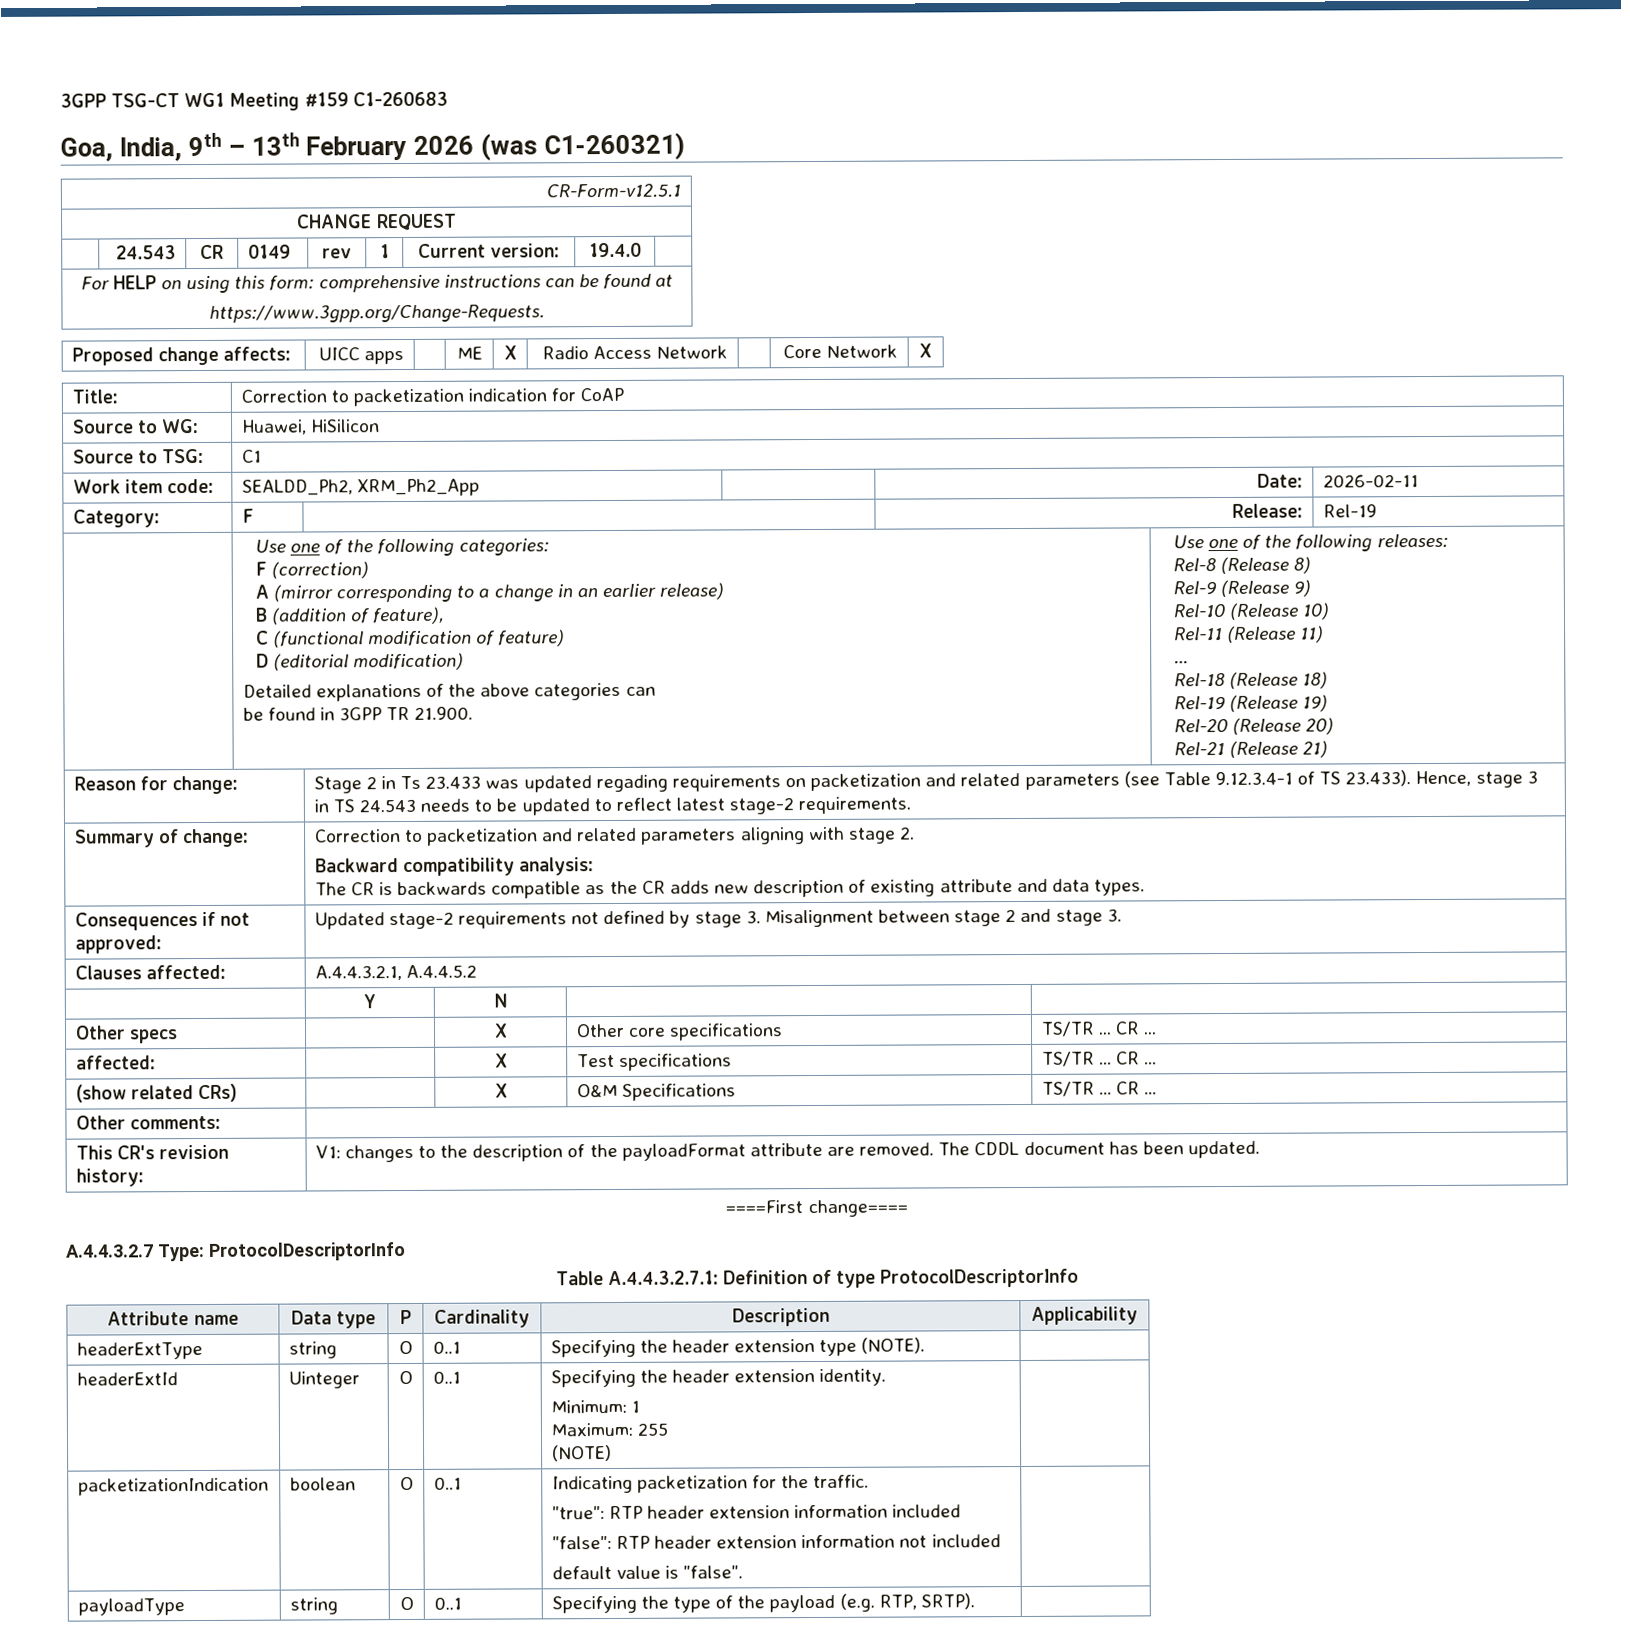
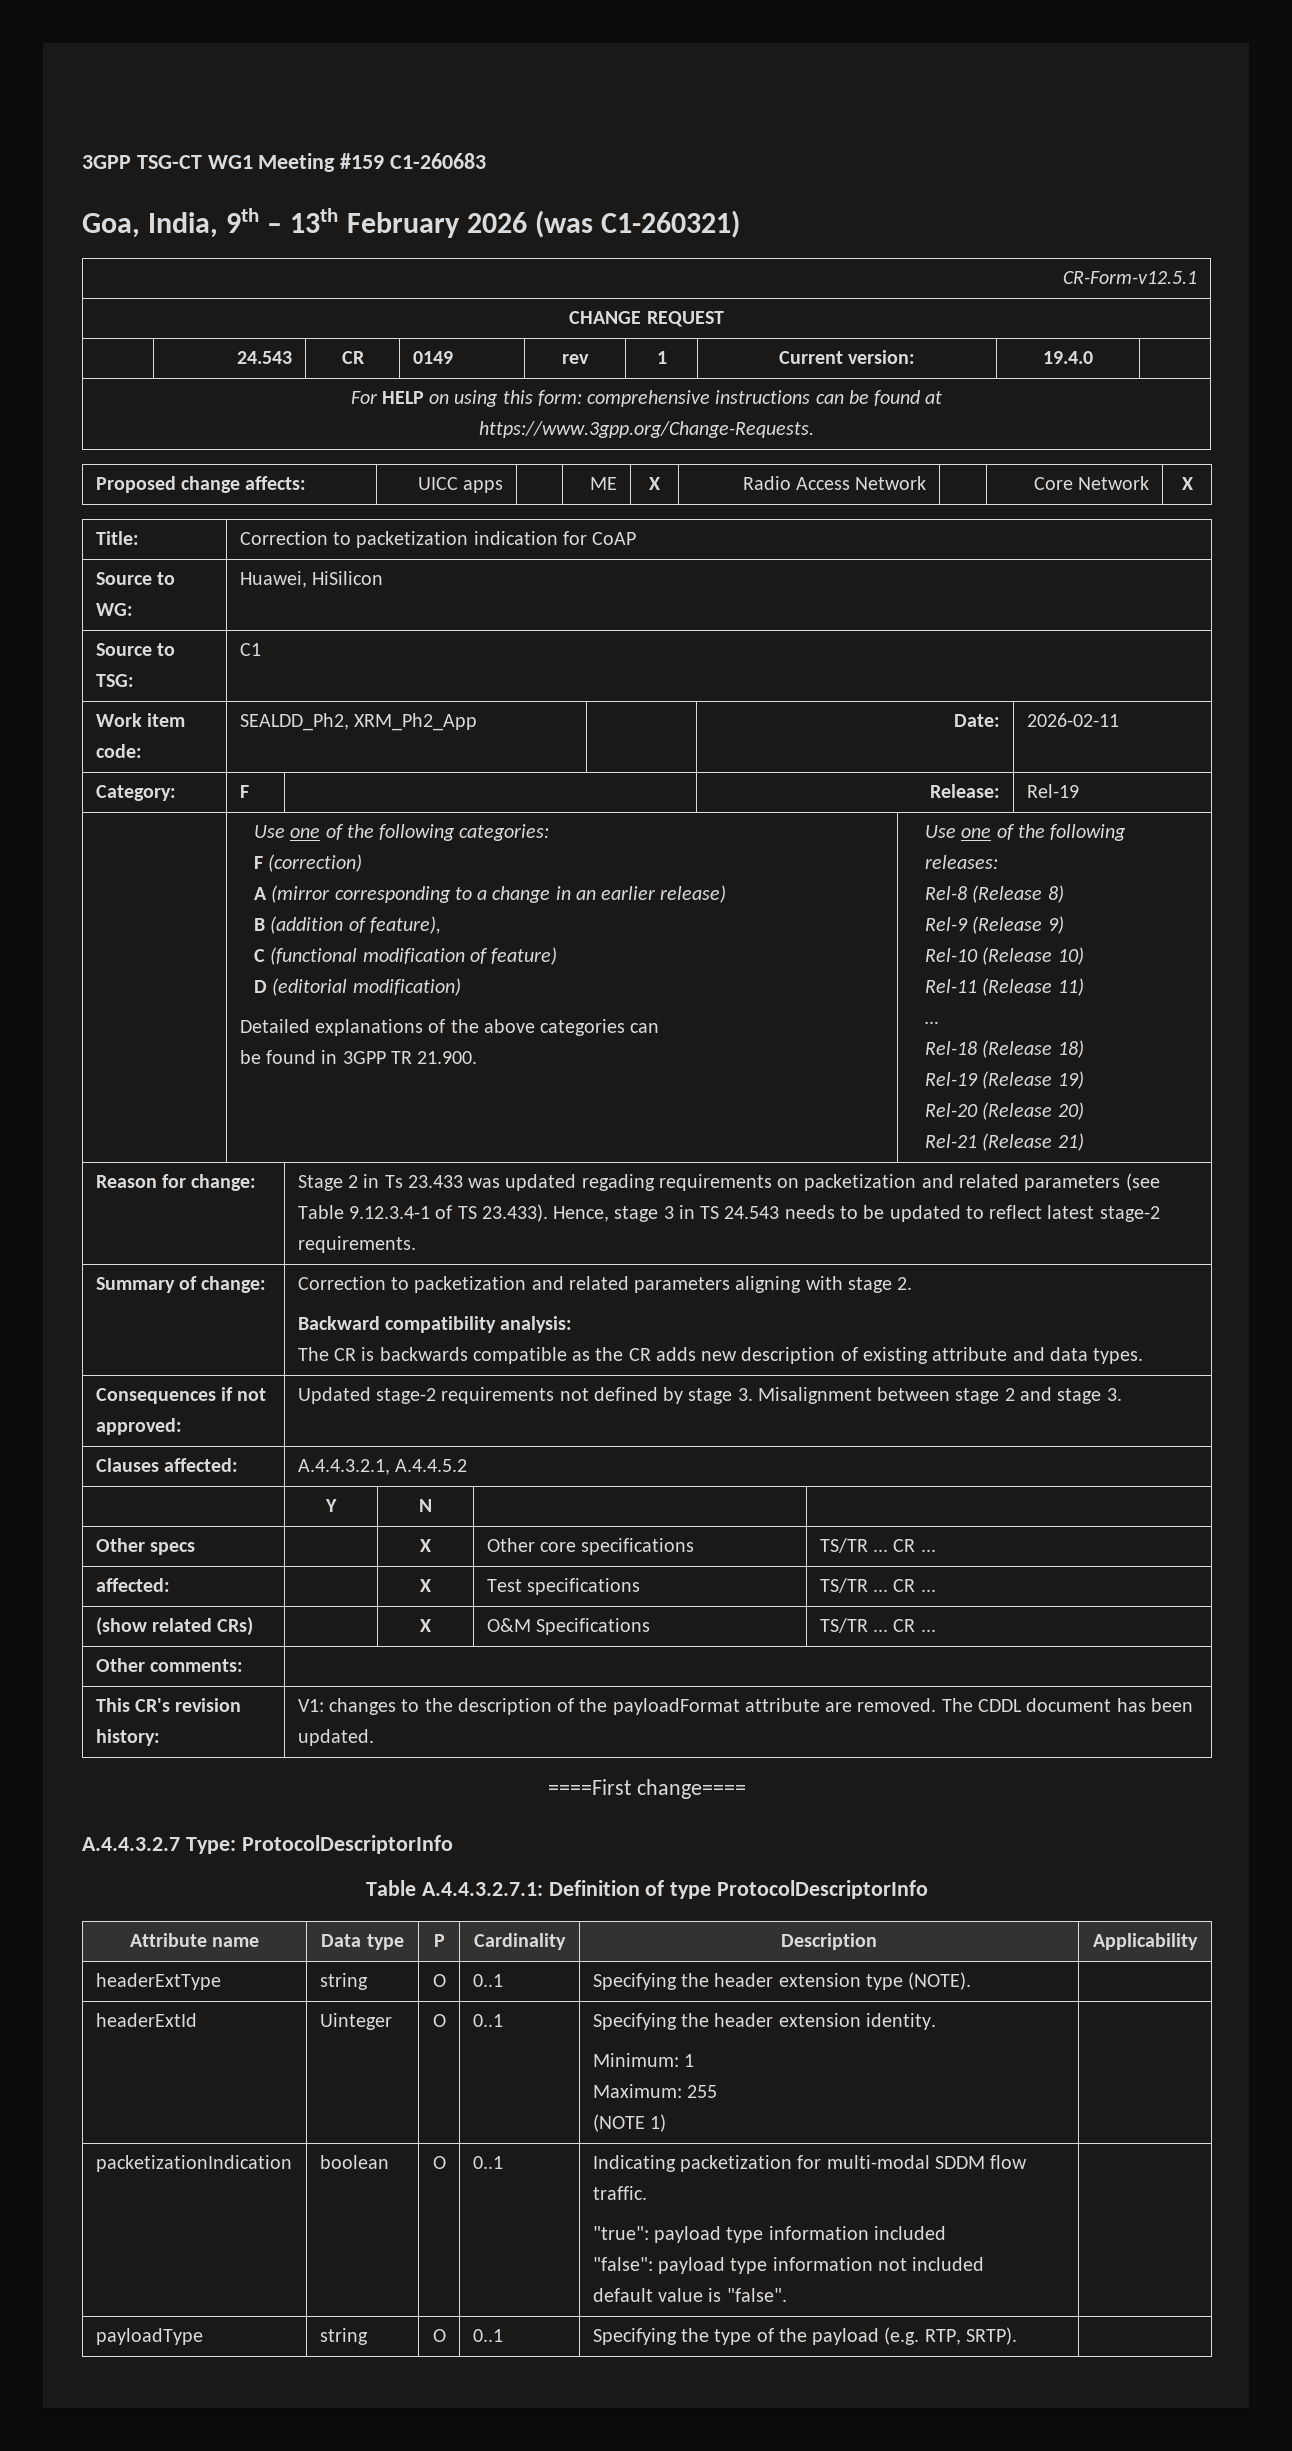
  headerExtId | Uinteger | O | 0..1 | Specifying the header extension identity.
  Minimum: 1
  Maximum: 255
- (NOTE) |
+ (NOTE 1) |
- packetizationIndication | boolean | O | 0..1 | Indicating packetization for the traffic.
- "true": RTP header extension information included
- "false": RTP header extension information not included
+ packetizationIndication | boolean | O | 0..1 | Indicating packetization for multi-modal SDDM flow traffic.
+ "true": payload type information included
+ "false": payload type information not included

